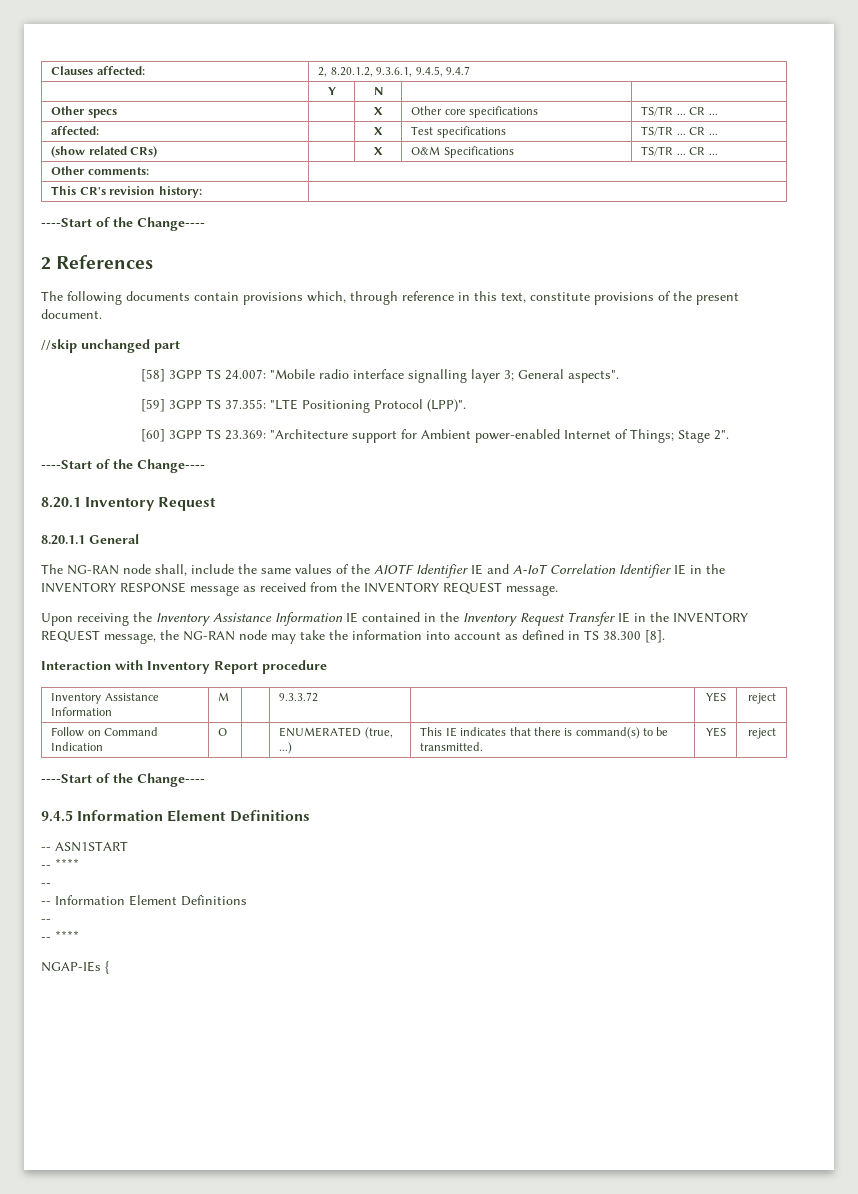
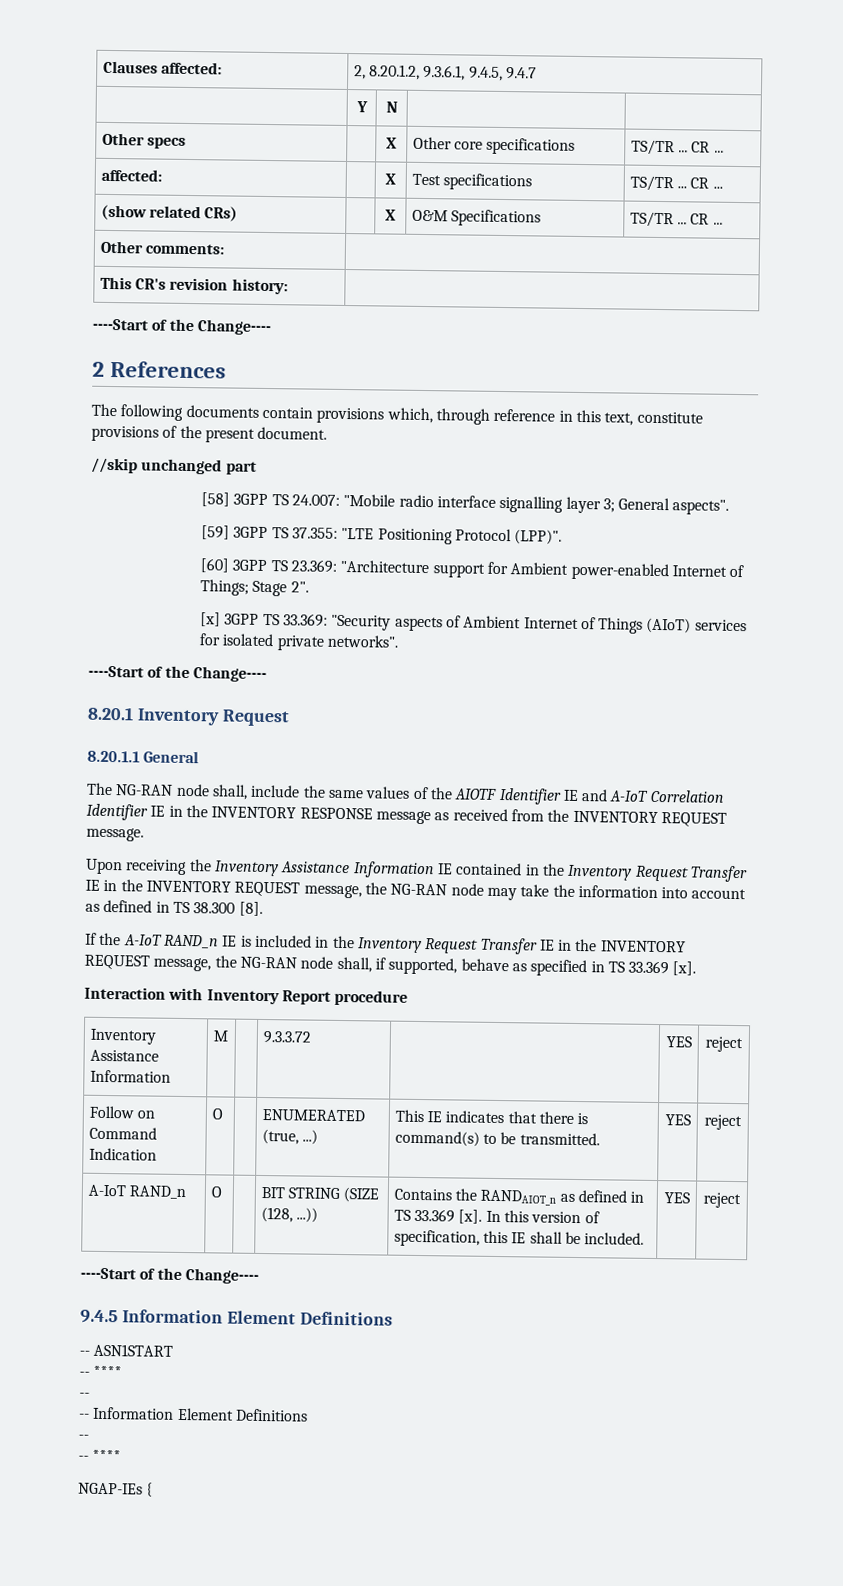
+ [x] 3GPP TS 33.369: "Security aspects of Ambient Internet of Things (AIoT) services for isolated private networks".
+ If the A-IoT RAND_n IE is included in the Inventory Request Transfer IE in the INVENTORY REQUEST message, the NG-RAN node shall, if supported, behave as specified in TS 33.369 [x].
+ A-IoT RAND_n | O | | BIT STRING (SIZE (128, ...)) | Contains the RANDAIOT_n as defined in TS 33.369 [x]. In this version of specification, this IE shall be included. | YES | reject

